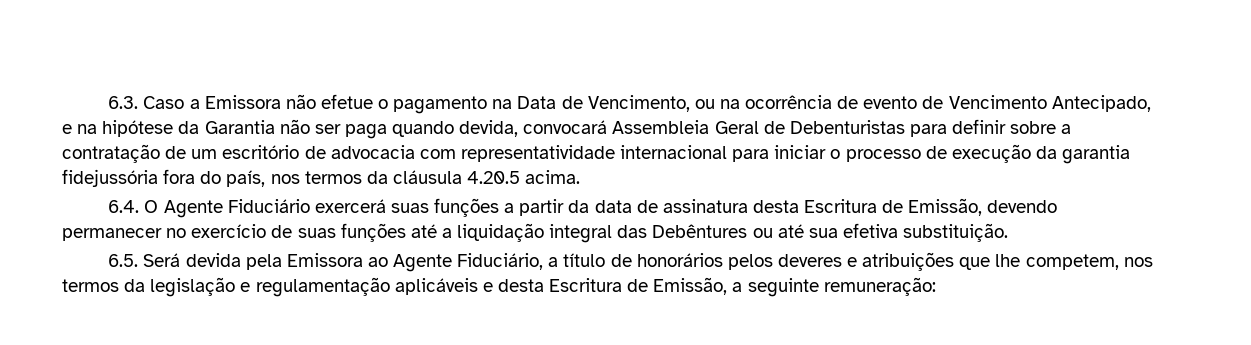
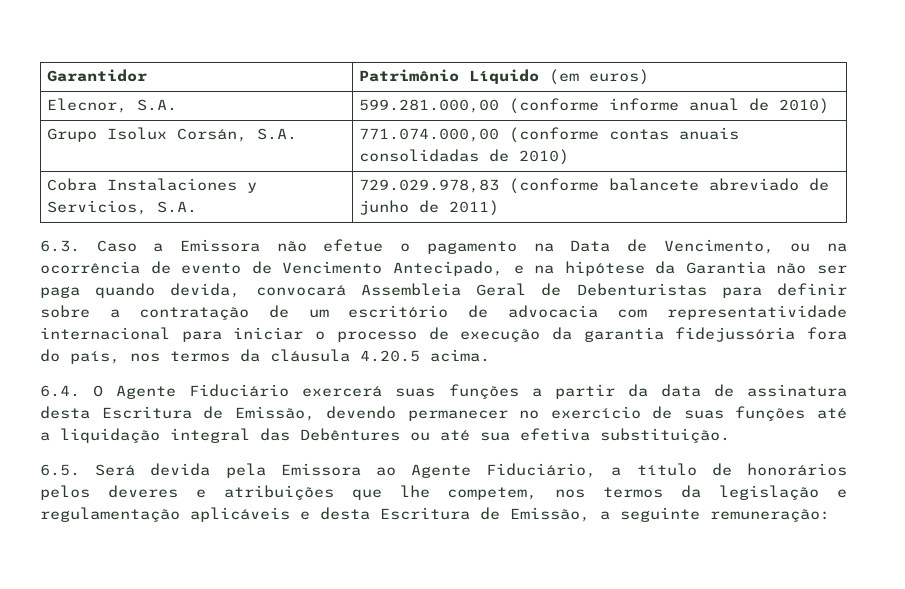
+ Garantidor | Patrimônio Líquido (em euros)
+ Elecnor, S.A. | 599.281.000,00 (conforme informe anual de 2010)
+ Grupo Isolux Corsán, S.A. | 771.074.000,00 (conforme contas anuais consolidadas de 2010)
+ Cobra Instalaciones y Servicios, S.A. | 729.029.978,83 (conforme balancete abreviado de junho de 2011)

